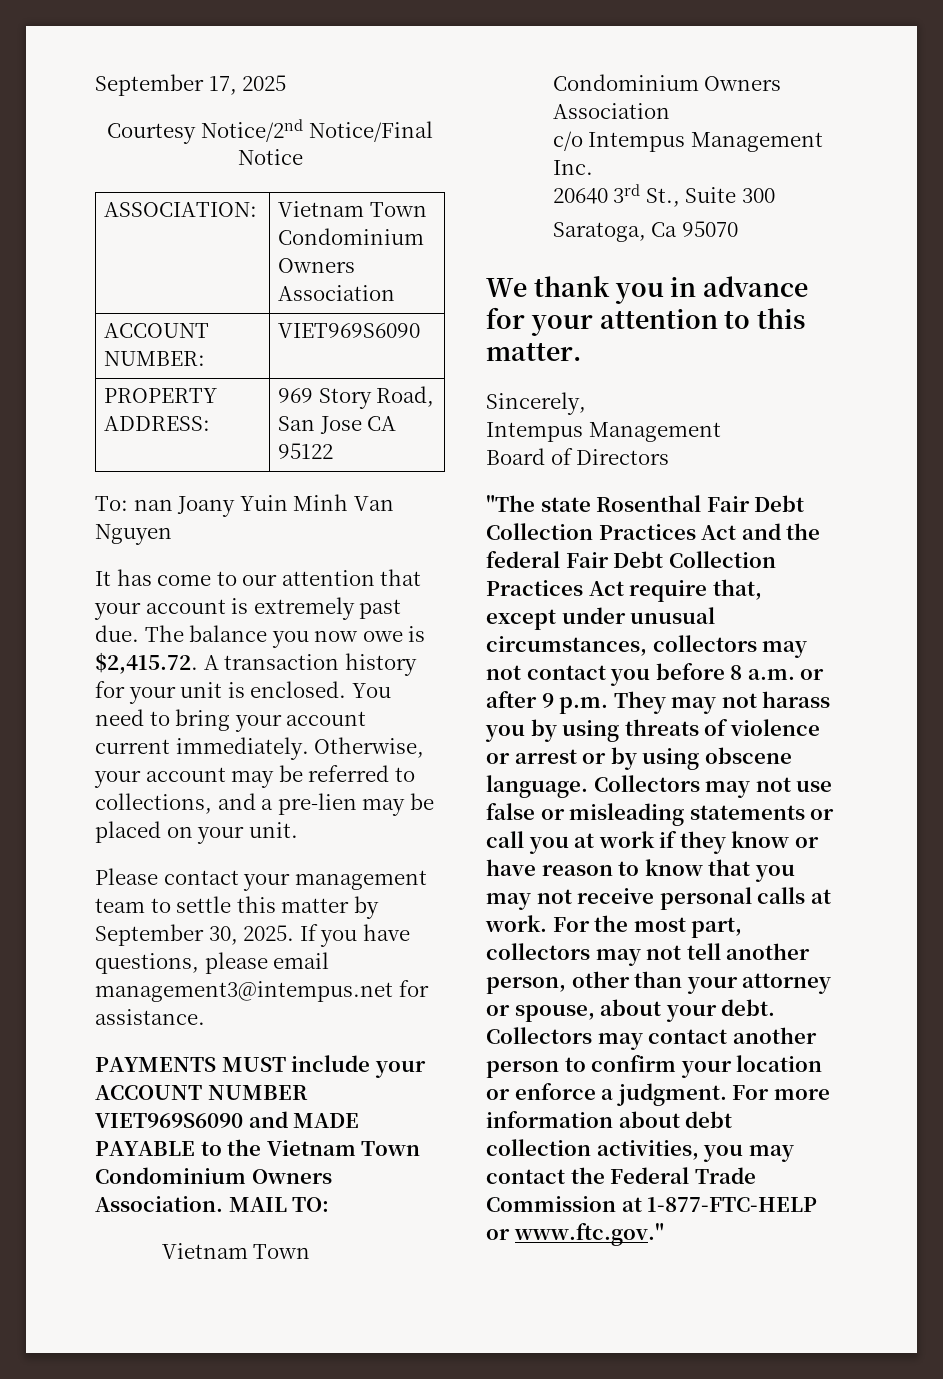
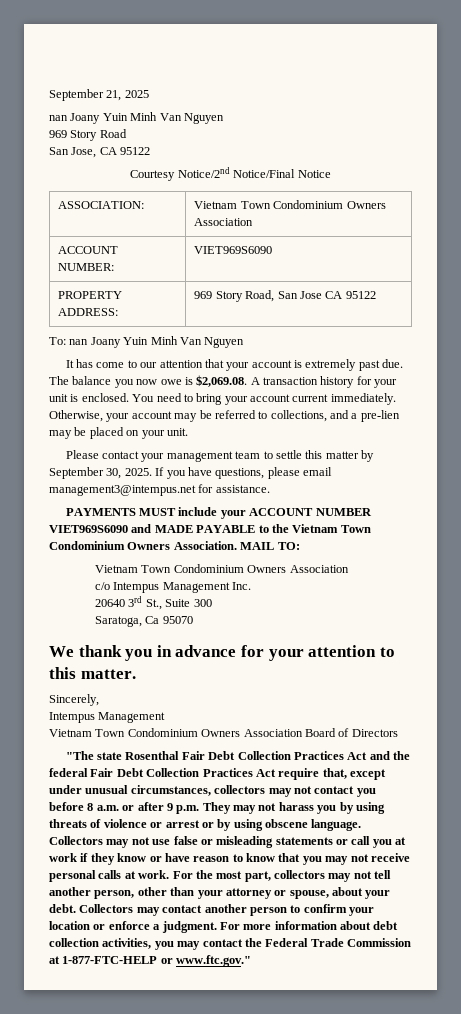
- September 17, 2025
+ September 21, 2025
+ nan Joany Yuin Minh Van Nguyen
+ 969 Story Road
+ San Jose, CA 95122
- The balance you now owe is $2,415.72. A transaction history for your unit is enclosed.
+ The balance you now owe is $2,069.08. A transaction history for your unit is enclosed.
- Board of Directors
+ Vietnam Town Condominium Owners Association Board of Directors

